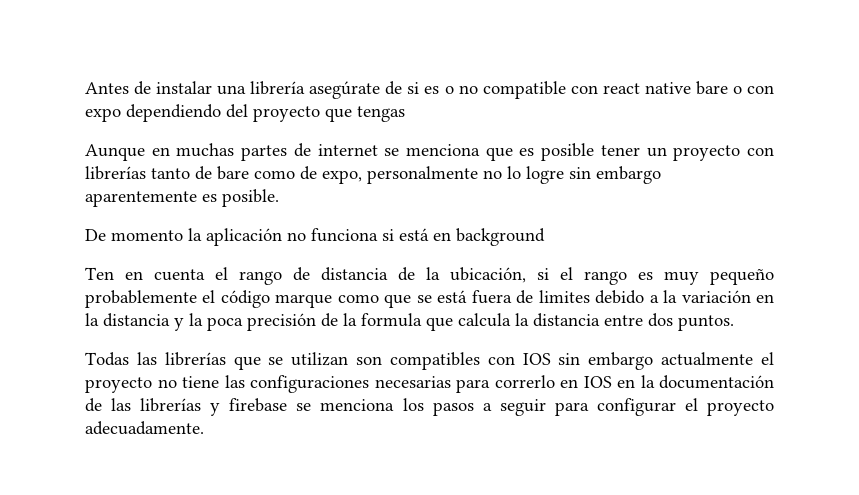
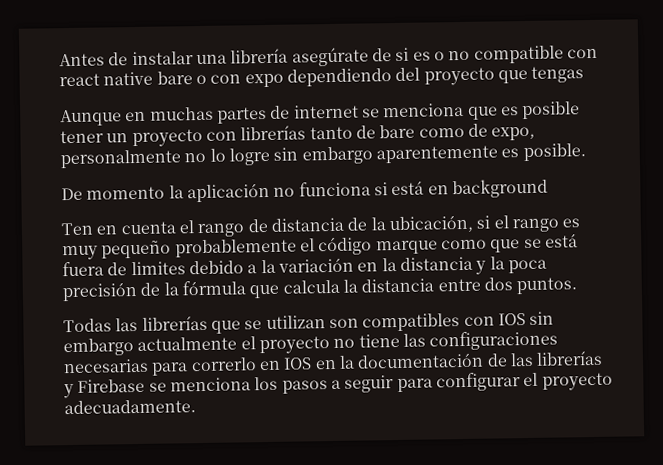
- Ten en cuenta el rango de distancia de la ubicación, si el rango es muy pequeño probablemente el código marque como que se está fuera de limites debido a la variación en la distancia y la poca precisión de la formula que calcula la distancia entre dos puntos.
+ Ten en cuenta el rango de distancia de la ubicación, si el rango es muy pequeño probablemente el código marque como que se está fuera de limites debido a la variación en la distancia y la poca precisión de la fórmula que calcula la distancia entre dos puntos.
- Todas las librerías que se utilizan son compatibles con IOS sin embargo actualmente el proyecto no tiene las configuraciones necesarias para correrlo en IOS en la documentación de las librerías y firebase se menciona los pasos a seguir para configurar el proyecto adecuadamente.
+ Todas las librerías que se utilizan son compatibles con IOS sin embargo actualmente el proyecto no tiene las configuraciones necesarias para correrlo en IOS en la documentación de las librerías y Firebase se menciona los pasos a seguir para configurar el proyecto adecuadamente.

